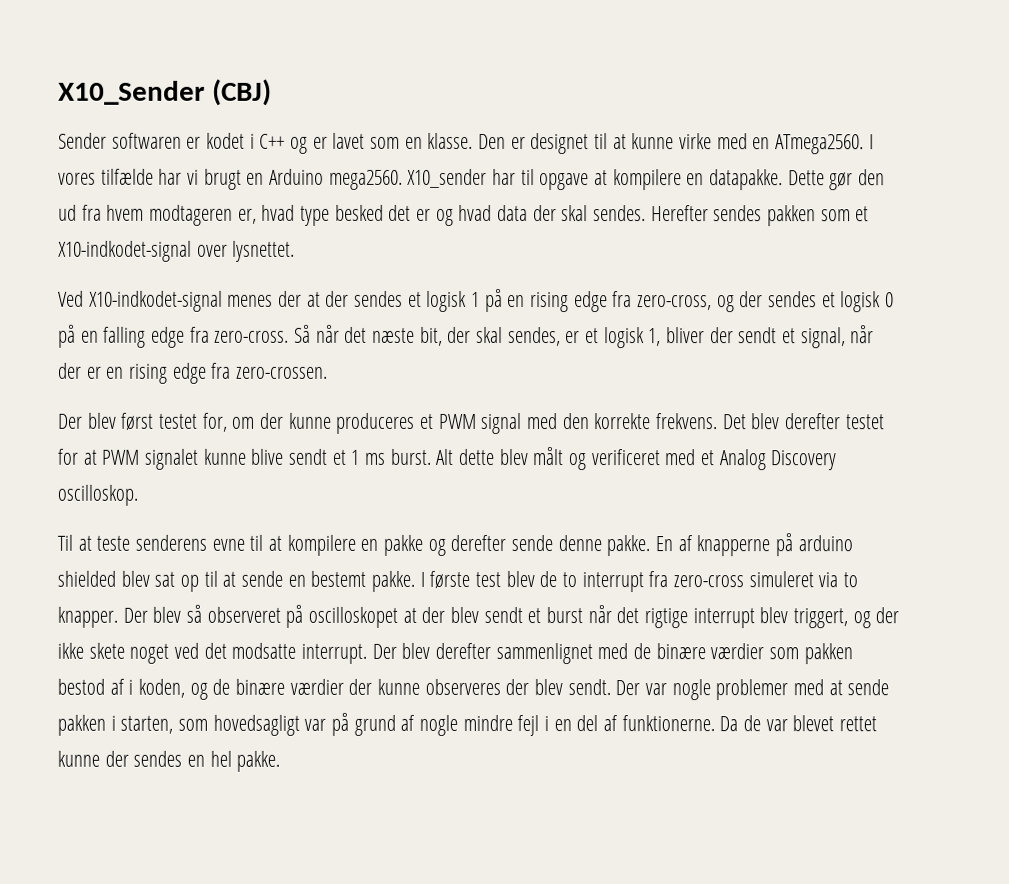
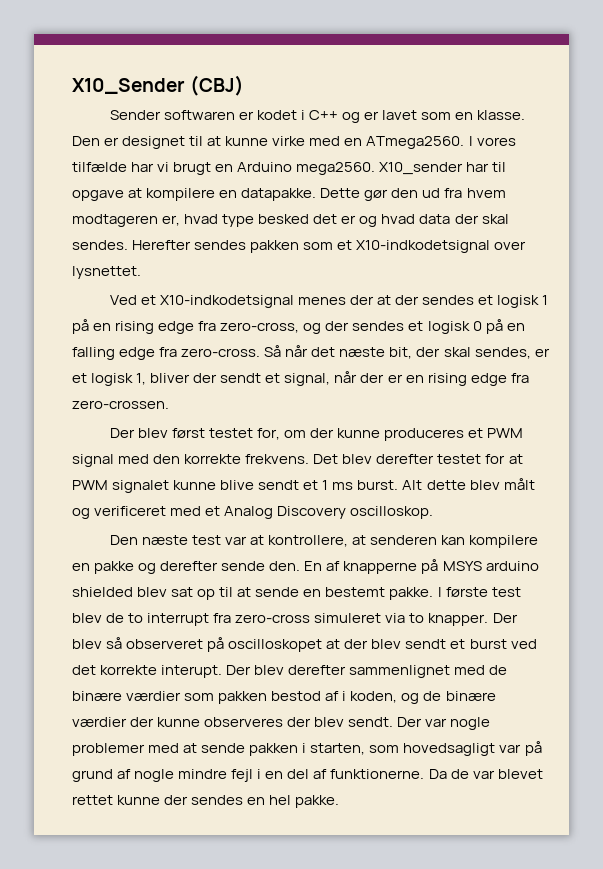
- Herefter sendes pakken som et X10-indkodet-signal over lysnettet.
+ Herefter sendes pakken som et X10-indkodetsignal over lysnettet.
- Ved X10-indkodet-signal menes der at der sendes et logisk 1 på en rising edge fra zero-cross, og der sendes et logisk 0 på en falling edge fra zero-cross.
+ Ved et X10-indkodetsignal menes der at der sendes et logisk 1 på en rising edge fra zero-cross, og der sendes et logisk 0 på en falling edge fra zero-cross.
- Til at teste senderens evne til at kompilere en pakke og derefter sende denne pakke.
+ Den næste test var at kontrollere, at senderen kan kompilere en pakke og derefter sende den.
- En af knapperne på arduino shielded blev sat op til at sende en bestemt pakke.
+ En af knapperne på MSYS arduino shielded blev sat op til at sende en bestemt pakke.
- Der blev så observeret på oscilloskopet at der blev sendt et burst når det rigtige interrupt blev triggert, og der ikke skete noget ved det modsatte interrupt.
+ Der blev så observeret på oscilloskopet at der blev sendt et burst ved det korrekte interupt.

